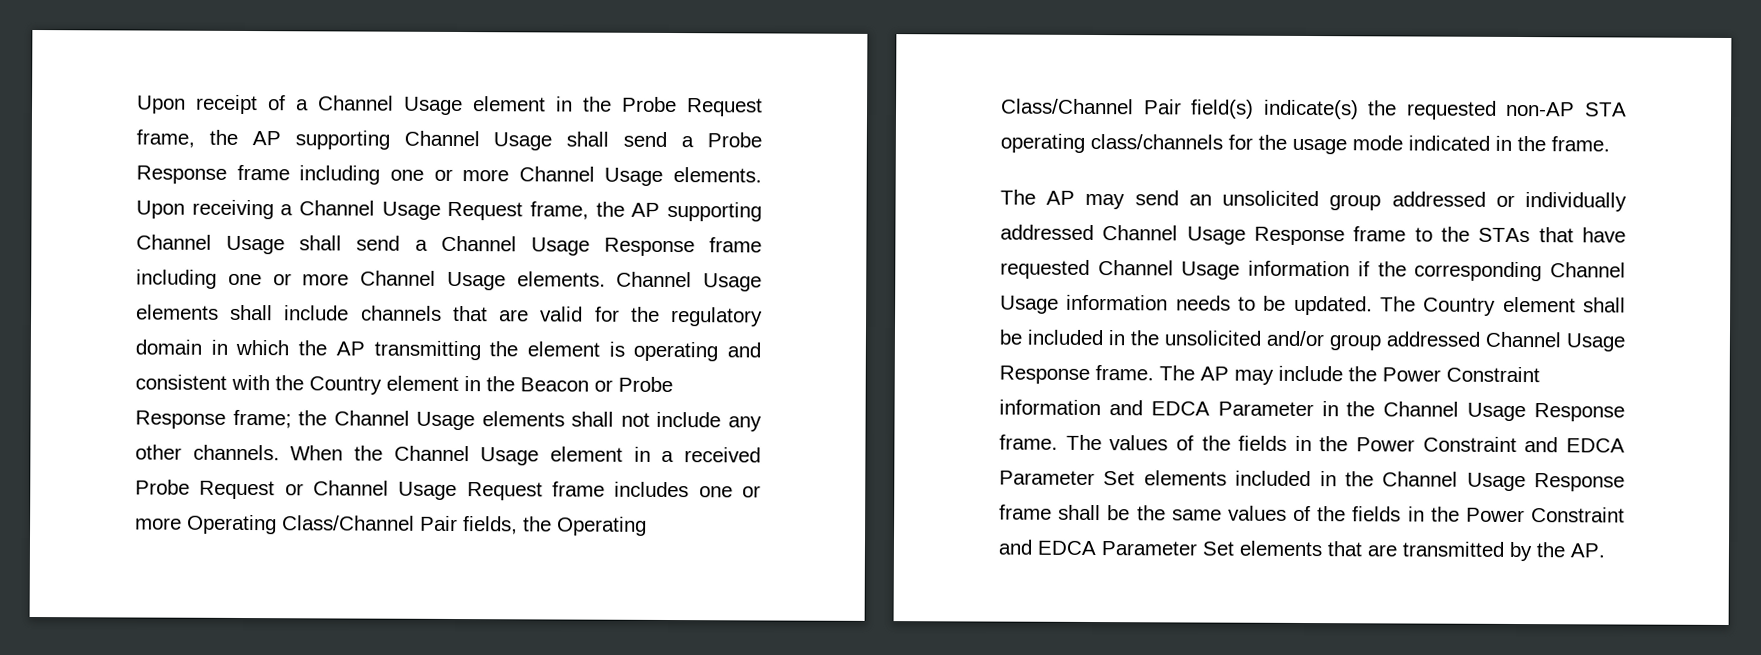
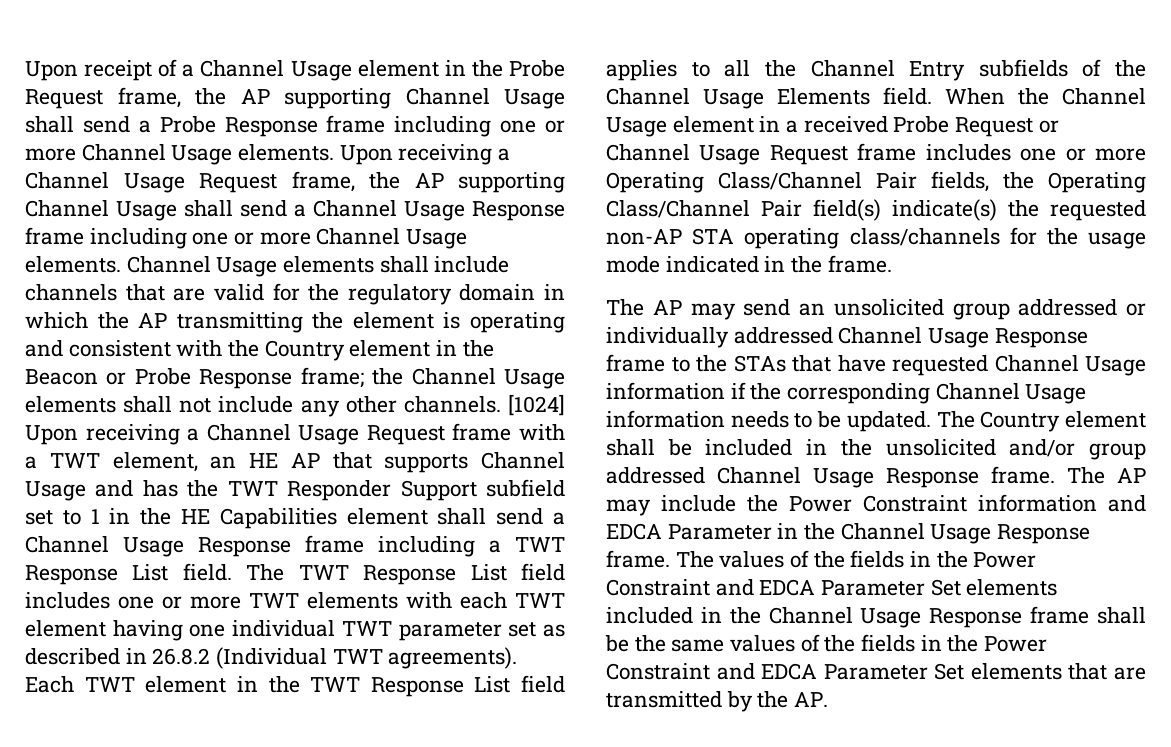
+ [1024] Upon receiving a Channel Usage Request frame with a TWT element, an HE AP that supports Channel Usage and has the TWT Responder Support subfield set to 1 in the HE Capabilities element shall send a Channel Usage Response frame including a TWT Response List field. The TWT Response List field includes one or more TWT elements with each TWT element having one individual TWT parameter set as described in 26.8.2 (Individual TWT agreements). Each TWT element in the TWT Response List field applies to all the Channel Entry subfields of the Channel Usage Elements field.

